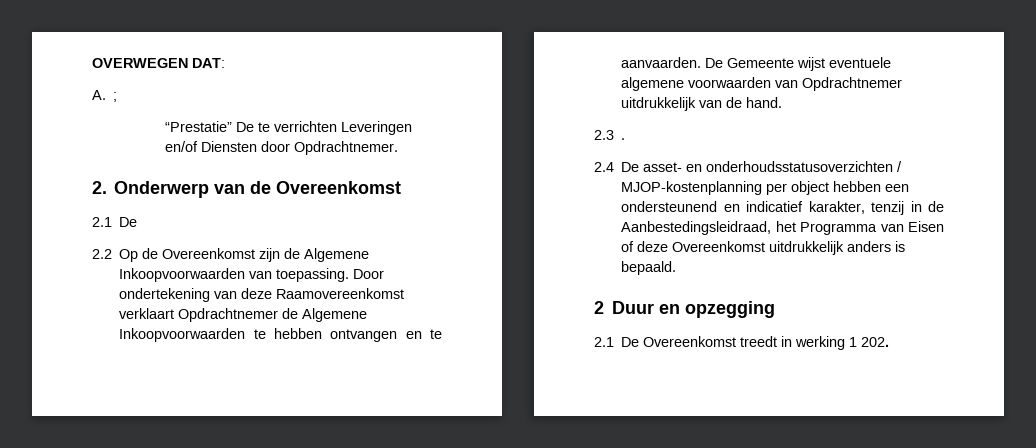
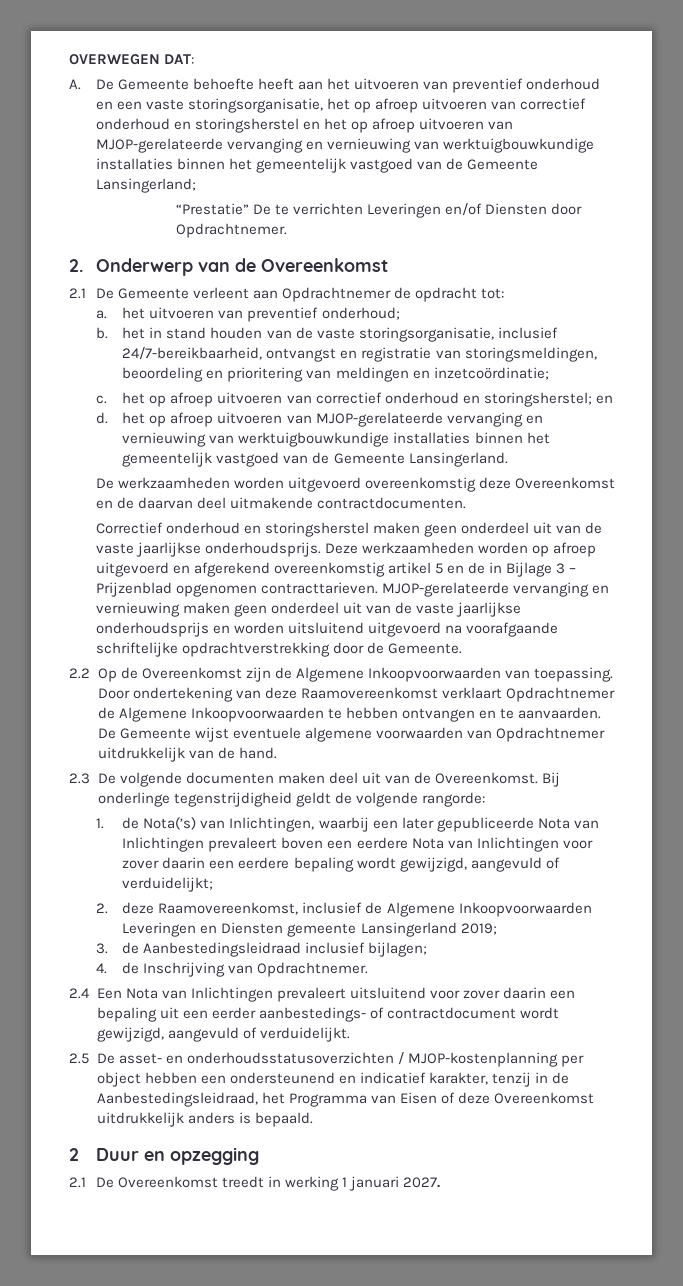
- A. ;
+ A. De Gemeente behoefte heeft aan het uitvoeren van preventief onderhoud en een vaste storingsorganisatie, het op afroep uitvoeren van correctief onderhoud en storingsherstel en het op afroep uitvoeren van MJOP-gerelateerde vervanging en vernieuwing van werktuigbouwkundige installaties binnen het gemeentelijk vastgoed van de Gemeente Lansingerland;
  2. Onderwerp van de Overeenkomst
- 2.1 De
+ 2.1 De Gemeente verleent aan Opdrachtnemer de opdracht tot:
+ a. het uitvoeren van preventief onderhoud;
+ b. het in stand houden van de vaste storingsorganisatie, inclusief 24/7-bereikbaarheid, ontvangst en registratie van storingsmeldingen, beoordeling en prioritering van meldingen en inzetcoördinatie;
+ c. het op afroep uitvoeren van correctief onderhoud en storingsherstel; en
+ d. het op afroep uitvoeren van MJOP-gerelateerde vervanging en vernieuwing van werktuigbouwkundige installaties binnen het gemeentelijk vastgoed van de Gemeente Lansingerland.
+ De werkzaamheden worden uitgevoerd overeenkomstig deze Overeenkomst en de daarvan deel uitmakende contractdocumenten.
+ Correctief onderhoud en storingsherstel maken geen onderdeel uit van de vaste jaarlijkse onderhoudsprijs. Deze werkzaamheden worden op afroep uitgevoerd en afgerekend overeenkomstig artikel 5 en de in Bijlage 3 – Prijzenblad opgenomen contracttarieven. MJOP-gerelateerde vervanging en vernieuwing maken geen onderdeel uit van de vaste jaarlijkse onderhoudsprijs en worden uitsluitend uitgevoerd na voorafgaande schriftelijke opdrachtverstrekking door de Gemeente.
- 2.3 .
- 2.4 De asset- en onderhoudsstatusoverzichten / MJOP-kostenplanning per object hebben een ondersteunend en indicatief karakter, tenzij in de Aanbestedingsleidraad, het Programma van Eisen of deze Overeenkomst uitdrukkelijk anders is bepaald.
+ 2.3 De volgende documenten maken deel uit van de Overeenkomst. Bij onderlinge tegenstrijdigheid geldt de volgende rangorde:
+ 1. de Nota(’s) van Inlichtingen, waarbij een later gepubliceerde Nota van Inlichtingen prevaleert boven een eerdere Nota van Inlichtingen voor zover daarin een eerdere bepaling wordt gewijzigd, aangevuld of verduidelijkt;
+ 2. deze Raamovereenkomst, inclusief de Algemene Inkoopvoorwaarden Leveringen en Diensten gemeente Lansingerland 2019;
+ 3. de Aanbestedingsleidraad inclusief bijlagen;
+ 4. de Inschrijving van Opdrachtnemer.
+ 2.4 Een Nota van Inlichtingen prevaleert uitsluitend voor zover daarin een bepaling uit een eerder aanbestedings- of contractdocument wordt gewijzigd, aangevuld of verduidelijkt.
+ 2.5 De asset- en onderhoudsstatusoverzichten / MJOP-kostenplanning per object hebben een ondersteunend en indicatief karakter, tenzij in de Aanbestedingsleidraad, het Programma van Eisen of deze Overeenkomst uitdrukkelijk anders is bepaald.
- 2.1 De Overeenkomst treedt in werking 1 202.
+ 2.1 De Overeenkomst treedt in werking 1 januari 2027.

